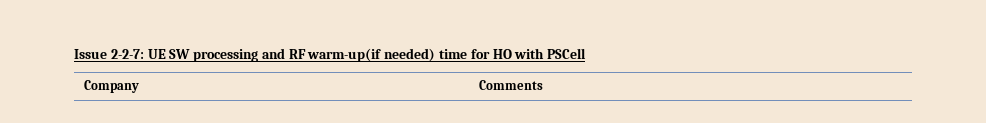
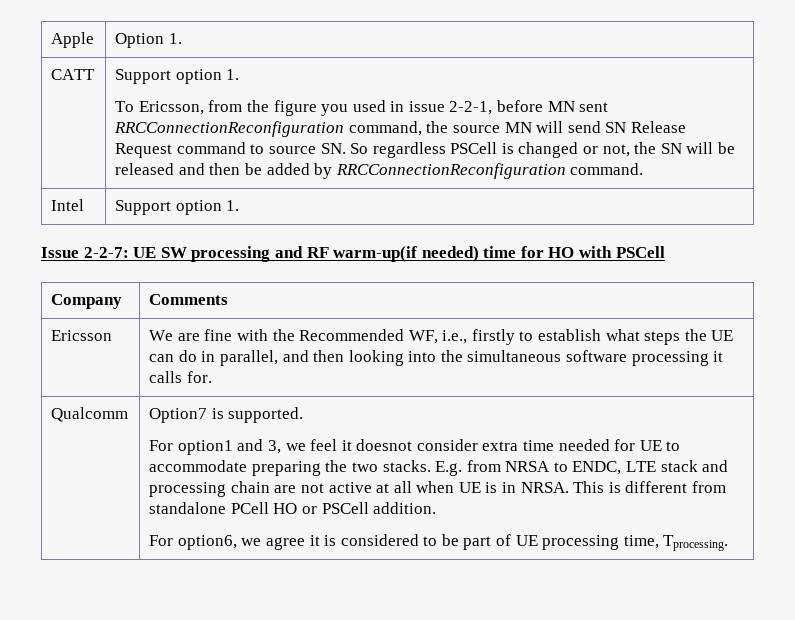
+ Apple | Option 1.
+ CATT | Support option 1.
+ To Ericsson, from the figure you used in issue 2-2-1, before MN sent RRCConnectionReconfiguration command, the source MN will send SN Release Request command to source SN. So regardless PSCell is changed or not, the SN will be released and then be added by RRCConnectionReconfiguration command.
+ Intel | Support option 1.
+ Ericsson | We are fine with the Recommended WF, i.e., firstly to establish what steps the UE can do in parallel, and then looking into the simultaneous software processing it calls for.
+ Qualcomm | Option7 is supported.
+ For option1 and 3, we feel it doesnot consider extra time needed for UE to accommodate preparing the two stacks. E.g. from NRSA to ENDC, LTE stack and processing chain are not active at all when UE is in NRSA. This is different from standalone PCell HO or PSCell addition.
+ For option6, we agree it is considered to be part of UE processing time, Tprocessing.

